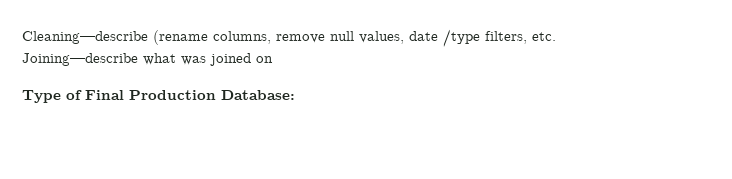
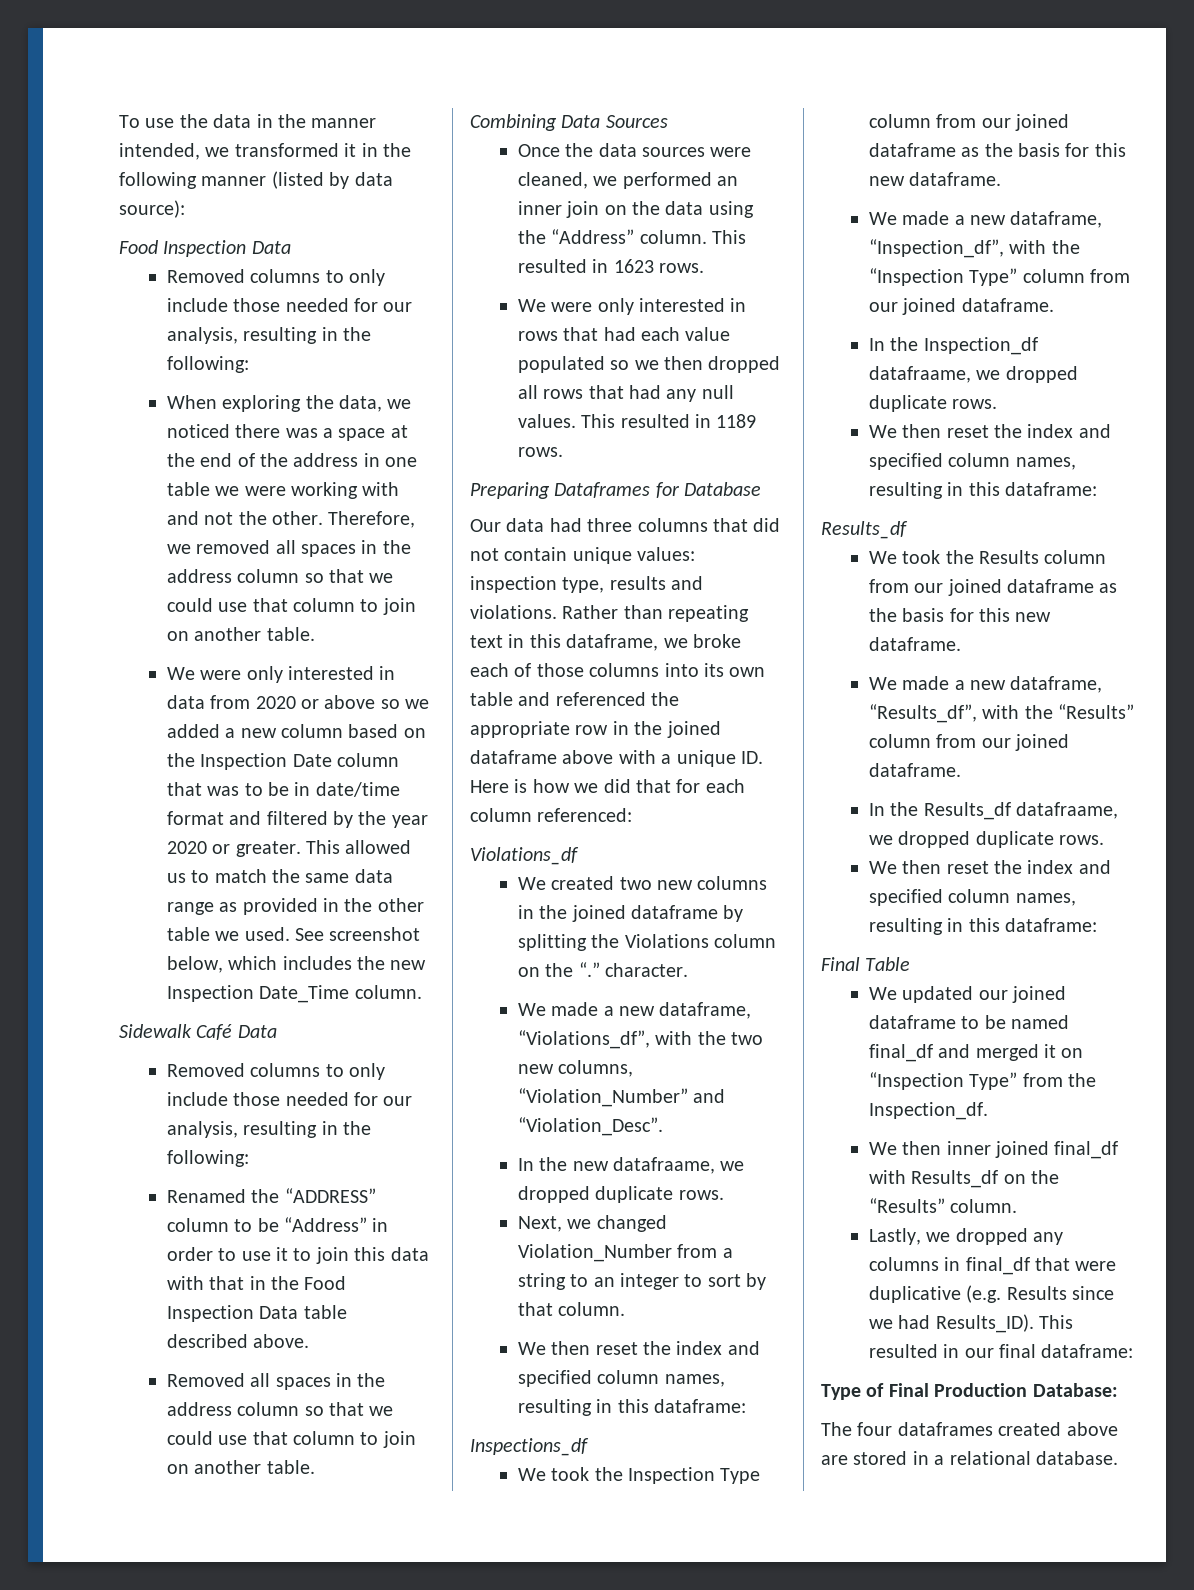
- Cleaning—describe (rename columns, remove null values, date /type filters, etc.
- Joining—describe what was joined on
+ To use the data in the manner intended, we transformed it in the following manner (listed by data source):
+ Food Inspection Data
+ Removed columns to only include those needed for our analysis, resulting in the following:
+ When exploring the data, we noticed there was a space at the end of the address in one table we were working with and not the other. Therefore, we removed all spaces in the address column so that we could use that column to join on another table.
+ We were only interested in data from 2020 or above so we added a new column based on the Inspection Date column that was to be in date/time format and filtered by the year 2020 or greater. This allowed us to match the same data range as provided in the other table we used. See screenshot below, which includes the new Inspection Date_Time column.
+ Sidewalk Café Data
+ Removed columns to only include those needed for our analysis, resulting in the following:
+ Renamed the “ADDRESS” column to be “Address” in order to use it to join this data with that in the Food Inspection Data table described above.
+ Removed all spaces in the address column so that we could use that column to join on another table.
+ Combining Data Sources
+ Once the data sources were cleaned, we performed an inner join on the data using the “Address” column. This resulted in 1623 rows.
+ We were only interested in rows that had each value populated so we then dropped all rows that had any null values. This resulted in 1189 rows.
+ Preparing Dataframes for Database
+ Our data had three columns that did not contain unique values: inspection type, results and violations. Rather than repeating text in this dataframe, we broke each of those columns into its own table and referenced the appropriate row in the joined dataframe above with a unique ID. Here is how we did that for each column referenced:
+ Violations_df
+ We created two new columns in the joined dataframe by splitting the Violations column on the “.” character.
+ We made a new dataframe, “Violations_df”, with the two new columns, “Violation_Number” and “Violation_Desc”.
+ In the new datafraame, we dropped duplicate rows.
+ Next, we changed Violation_Number from a string to an integer to sort by that column.
+ We then reset the index and specified column names, resulting in this dataframe:
+ Inspections_df
+ We took the Inspection Type column from our joined dataframe as the basis for this new dataframe.
+ We made a new dataframe, “Inspection_df”, with the “Inspection Type” column from our joined dataframe.
+ In the Inspection_df datafraame, we dropped duplicate rows.
+ We then reset the index and specified column names, resulting in this dataframe:
+ Results_df
+ We took the Results column from our joined dataframe as the basis for this new dataframe.
+ We made a new dataframe, “Results_df”, with the “Results” column from our joined dataframe.
+ In the Results_df datafraame, we dropped duplicate rows.
+ We then reset the index and specified column names, resulting in this dataframe:
+ Final Table
+ We updated our joined dataframe to be named final_df and merged it on “Inspection Type” from the Inspection_df.
+ We then inner joined final_df with Results_df on the “Results” column.
+ Lastly, we dropped any columns in final_df that were duplicative (e.g. Results since we had Results_ID). This resulted in our final dataframe:
+ The four dataframes created above are stored in a relational database.

